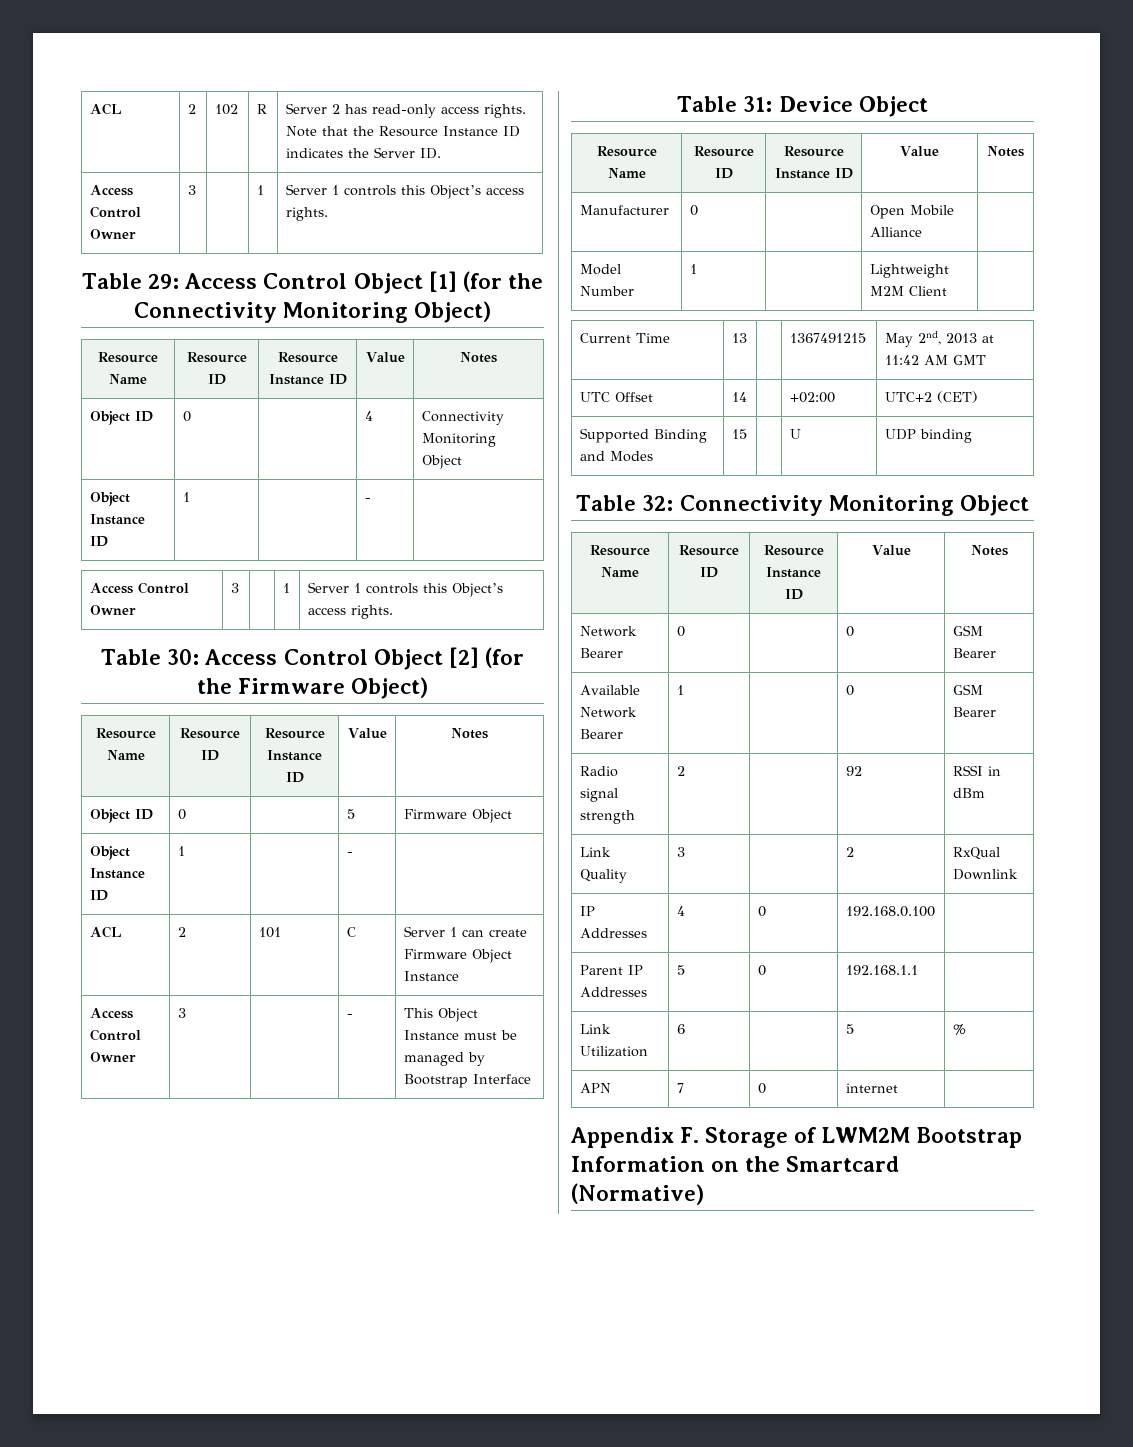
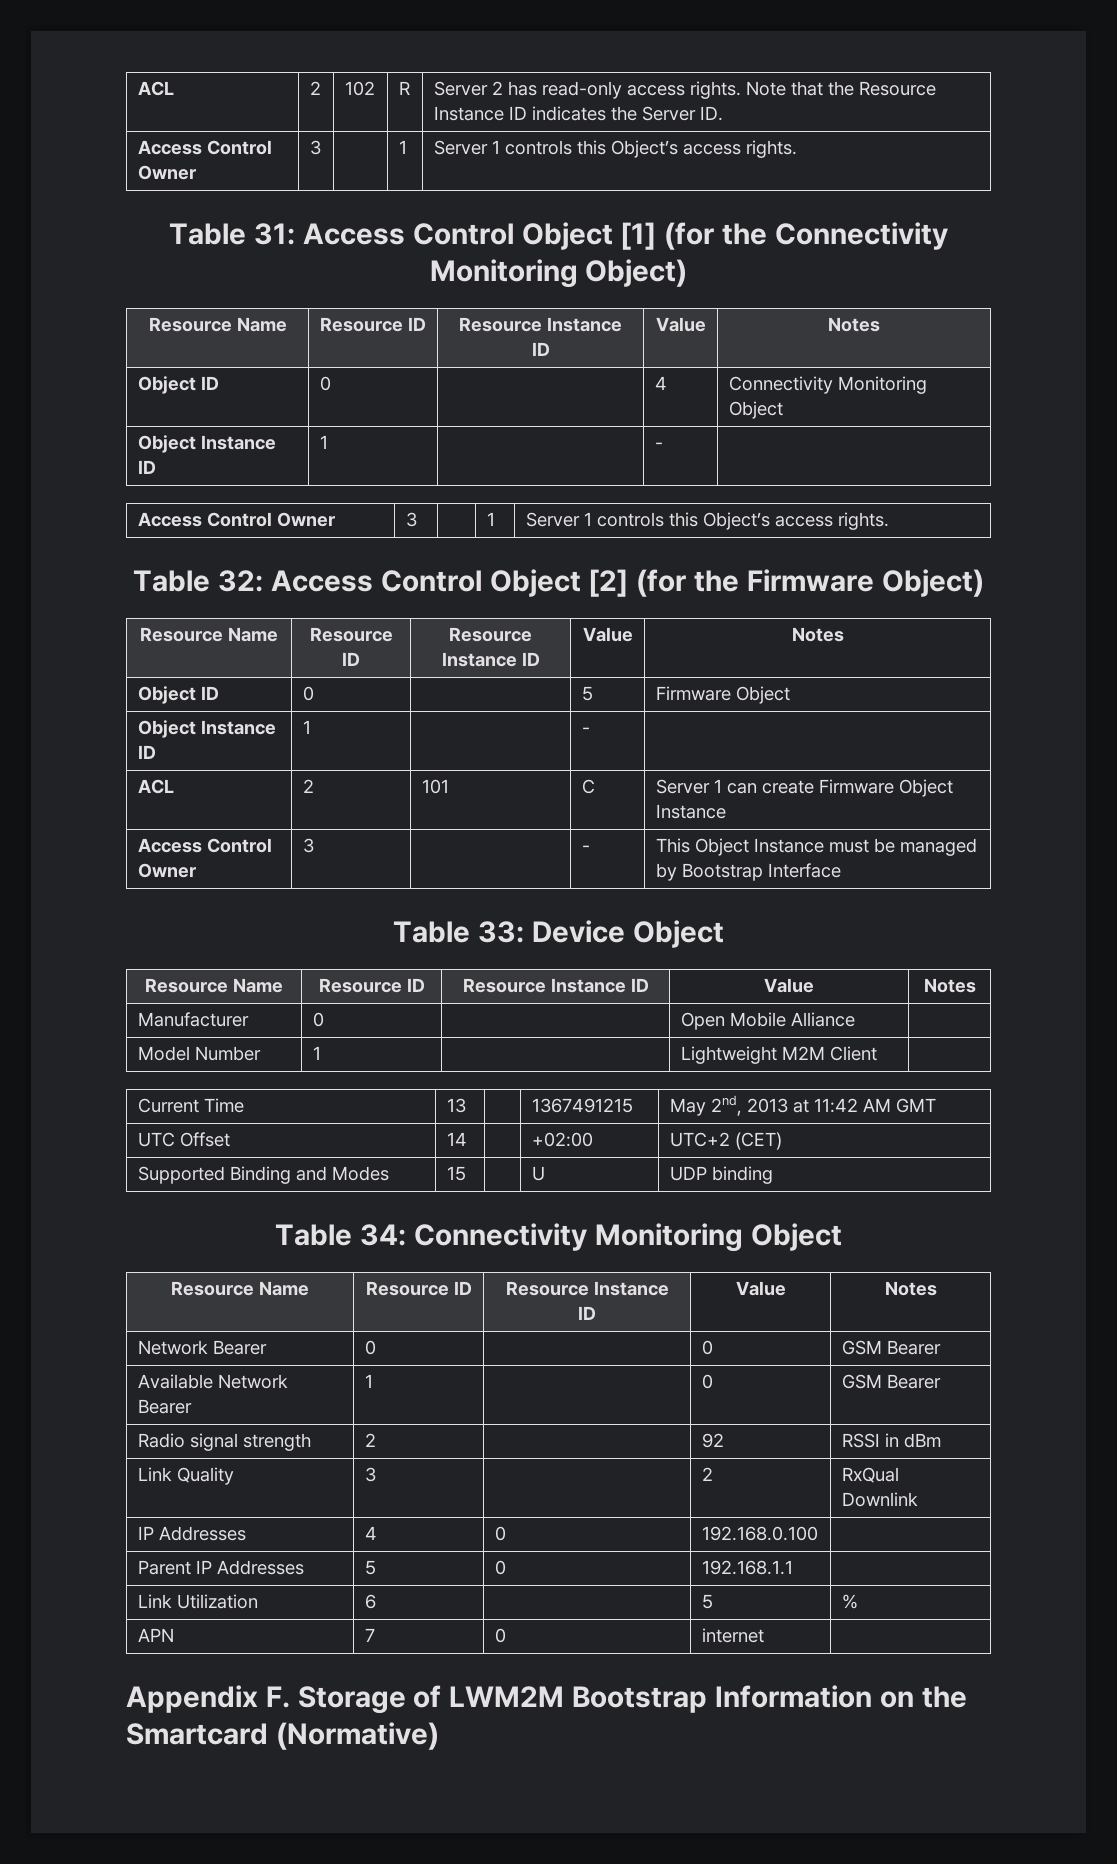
- Table 29: Access Control Object [1] (for the Connectivity Monitoring Object)
+ Table 31: Access Control Object [1] (for the Connectivity Monitoring Object)
- Table 30: Access Control Object [2] (for the Firmware Object)
+ Table 32: Access Control Object [2] (for the Firmware Object)
- Table 31: Device Object
+ Table 33: Device Object
- Table 32: Connectivity Monitoring Object
+ Table 34: Connectivity Monitoring Object

